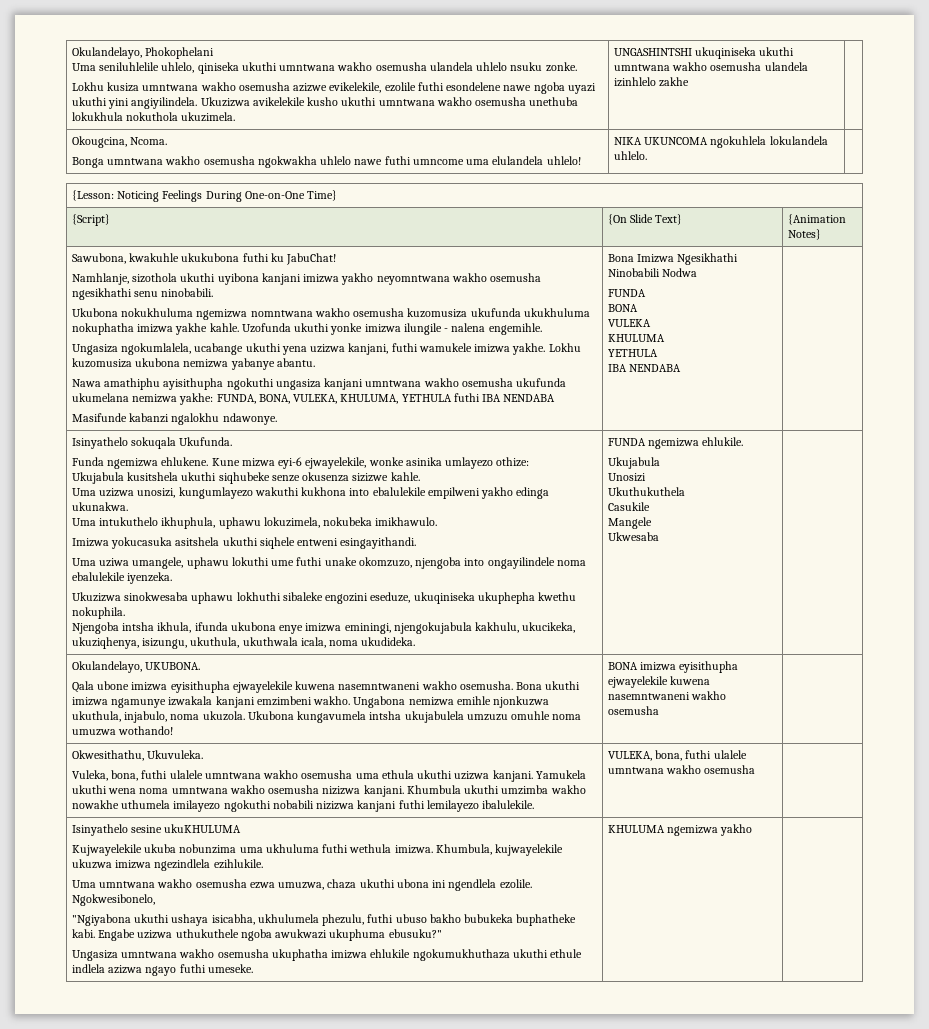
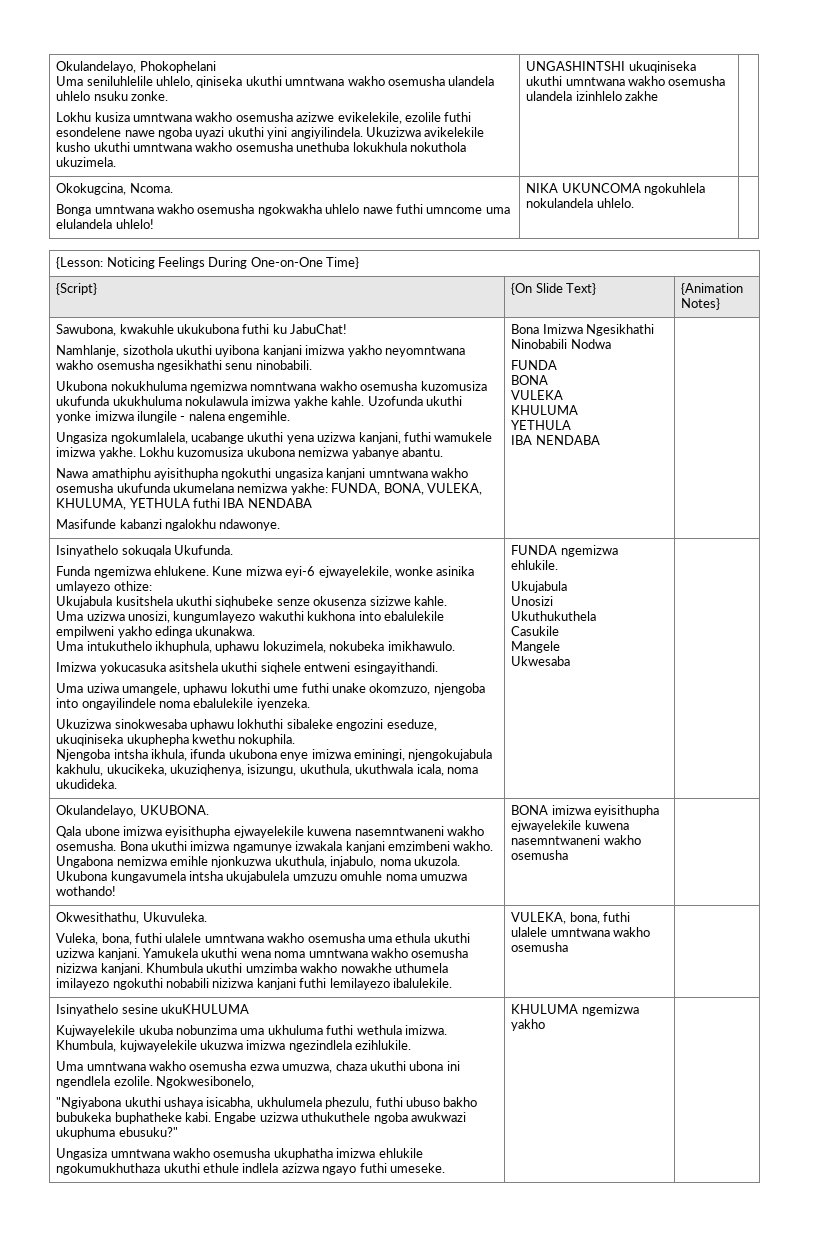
- Okougcina, Ncoma.
- Bonga umntwana wakho osemusha ngokwakha uhlelo nawe futhi umncome uma elulandela uhlelo! | NIKA UKUNCOMA ngokuhlela lokulandela uhlelo. |
+ Okokugcina, Ncoma.
+ Bonga umntwana wakho osemusha ngokwakha uhlelo nawe futhi umncome uma elulandela uhlelo! | NIKA UKUNCOMA ngokuhlela nokulandela uhlelo. |
- Ukubona nokukhuluma ngemizwa nomntwana wakho osemusha kuzomusiza ukufunda ukukhuluma nokuphatha imizwa yakhe kahle.
+ Ukubona nokukhuluma ngemizwa nomntwana wakho osemusha kuzomusiza ukufunda ukukhuluma nokulawula imizwa yakhe kahle.

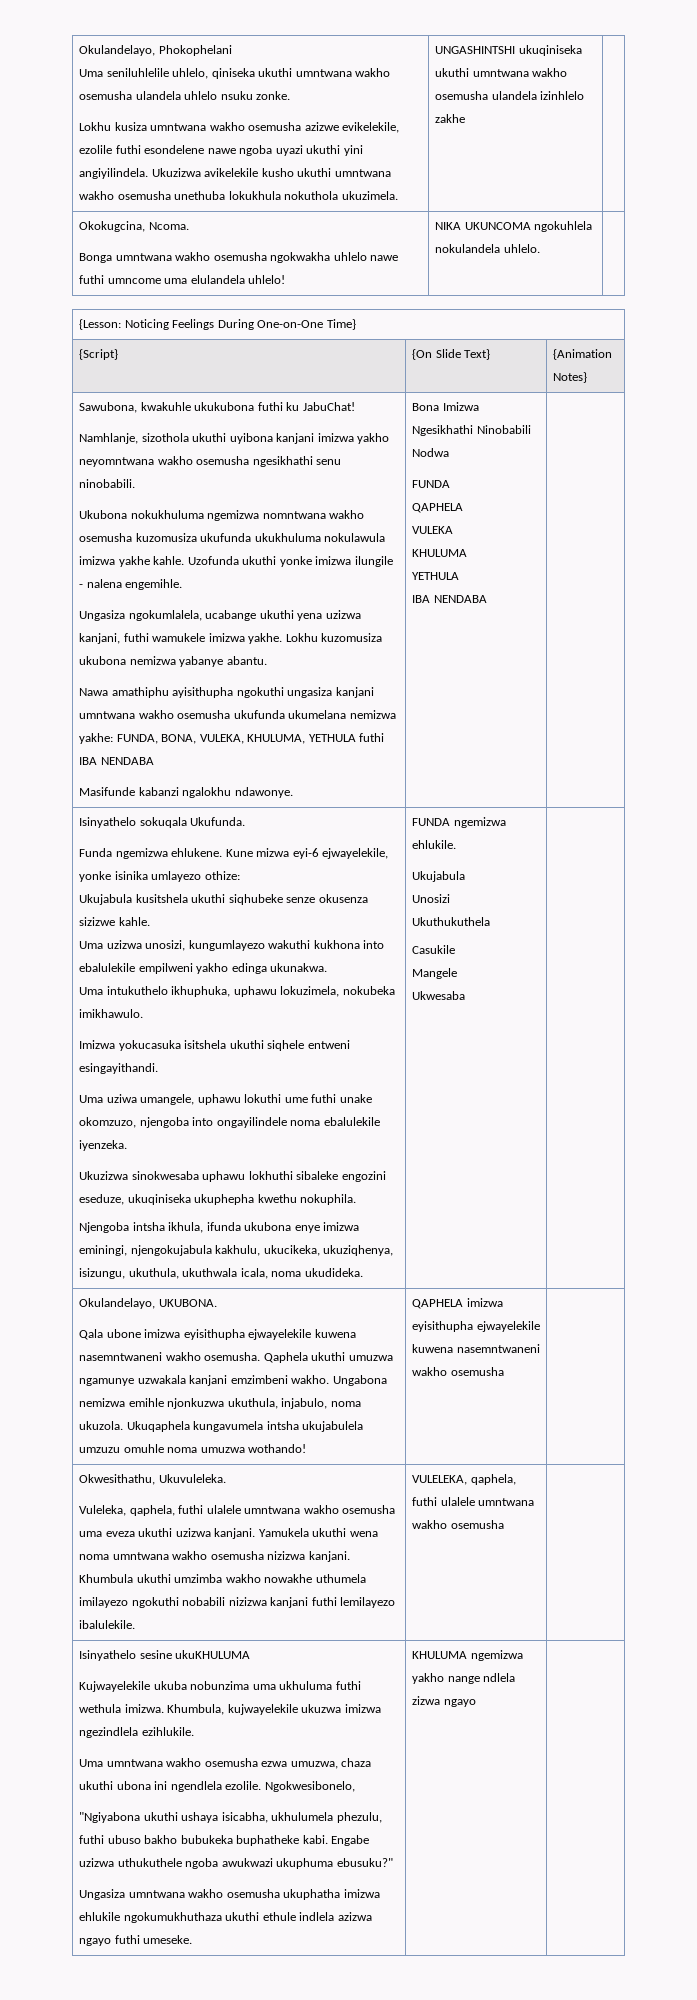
  Bona Imizwa Ngesikhathi Ninobabili Nodwa
  FUNDA
- BONA
+ QAPHELA
- Kune mizwa eyi-6 ejwayelekile, wonke asinika umlayezo othize:
+ Kune mizwa eyi-6 ejwayelekile, yonke isinika umlayezo othize:
- Uma intukuthelo ikhuphula, uphawu lokuzimela, nokubeka imikhawulo.
+ Uma intukuthelo ikhuphuka, uphawu lokuzimela, nokubeka imikhawulo.
- Imizwa yokucasuka asitshela ukuthi siqhele entweni esingayithandi.
+ Imizwa yokucasuka isitshela ukuthi siqhele entweni esingayithandi.
- Bona ukuthi imizwa ngamunye izwakala kanjani emzimbeni wakho.
+ Qaphela ukuthi umuzwa ngamunye uzwakala kanjani emzimbeni wakho.
- Ukubona kungavumela intsha ukujabulela umzuzu omuhle noma umuzwa wothando!
+ Ukuqaphela kungavumela intsha ukujabulela umzuzu omuhle noma umuzwa wothando!
- BONA imizwa eyisithupha ejwayelekile kuwena nasemntwaneni wakho osemusha
+ QAPHELA imizwa eyisithupha ejwayelekile kuwena nasemntwaneni wakho osemusha
- Okwesithathu, Ukuvuleka.
- Vuleka, bona, futhi ulalele umntwana wakho osemusha uma ethula ukuthi uzizwa kanjani.
+ Okwesithathu, Ukuvuleleka.
+ Vuleleka, qaphela, futhi ulalele umntwana wakho osemusha uma eveza ukuthi uzizwa kanjani.
- VULEKA, bona, futhi ulalele umntwana wakho osemusha
+ VULELEKA, qaphela, futhi ulalele umntwana wakho osemusha
- KHULUMA ngemizwa yakho
+ KHULUMA ngemizwa yakho nange ndlela zizwa ngayo

